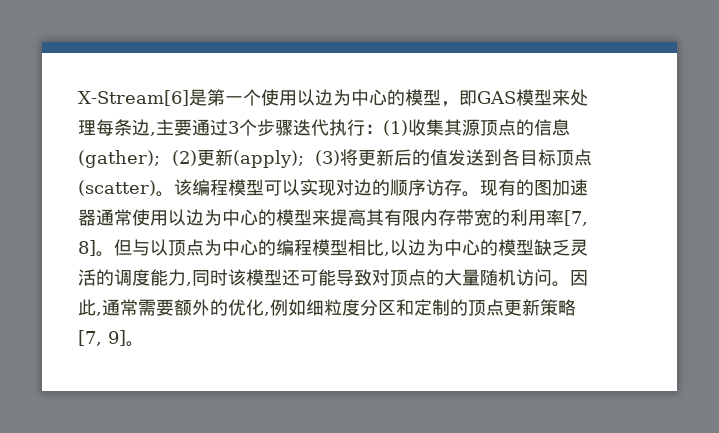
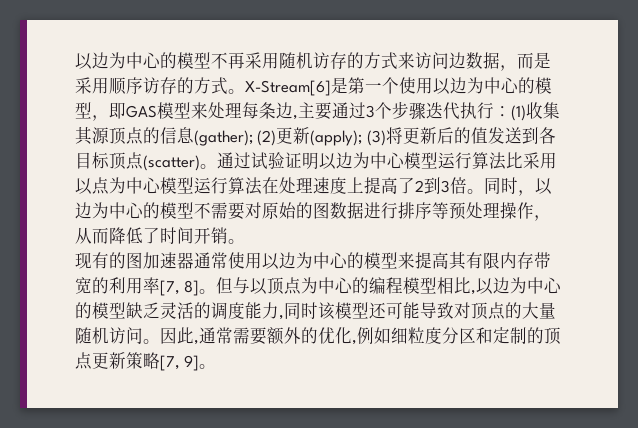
+ 以边为中心的模型不再采用随机访存的方式来访问边数据，而是采用顺序访存的方式。
- 该编程模型可以实现对边的顺序访存。现有的图加速器通常使用以边为中心的模型来提高其有限内存带宽的利用率[7, 8]。
+ 通过试验证明以边为中心模型运行算法比采用以点为中心模型运行算法在处理速度上提高了2到3倍。同时，以边为中心的模型不需要对原始的图数据进行排序等预处理操作，从而降低了时间开销。
+ 现有的图加速器通常使用以边为中心的模型来提高其有限内存带宽的利用率[7, 8]。

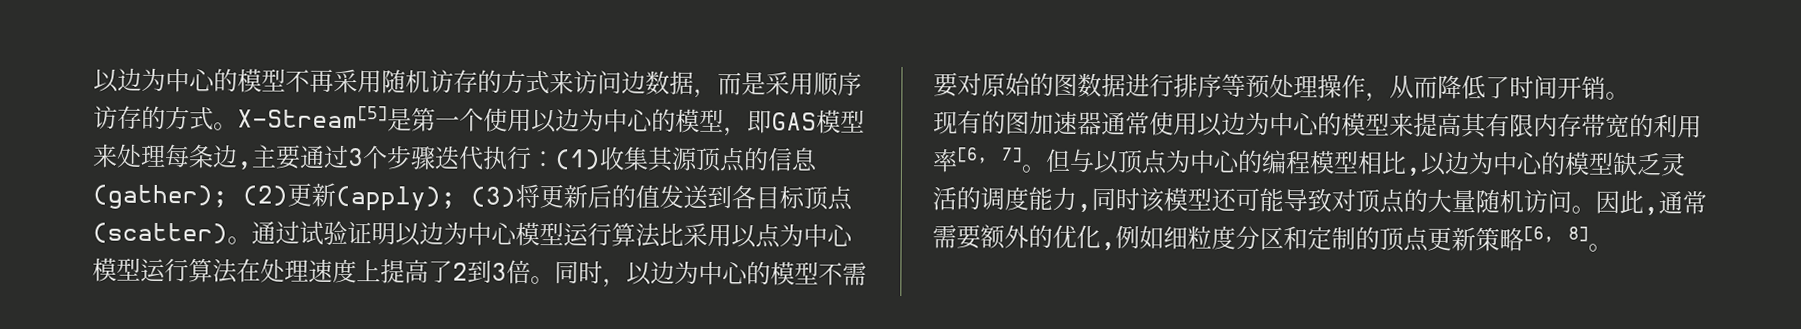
- X-Stream[6]是第一个使用以边为中心的模型，即GAS模型来处理每条边,主要通过3个步骤迭代执行：(1)收集其源顶点的信息(gather); (2)更新(apply); (3)将更新后的值发送到各目标顶点(scatter)。
+ X-Stream[5]是第一个使用以边为中心的模型，即GAS模型来处理每条边,主要通过3个步骤迭代执行：(1)收集其源顶点的信息(gather); (2)更新(apply); (3)将更新后的值发送到各目标顶点(scatter)。
- 现有的图加速器通常使用以边为中心的模型来提高其有限内存带宽的利用率[7, 8]。
+ 现有的图加速器通常使用以边为中心的模型来提高其有限内存带宽的利用率[6, 7]。
- 因此,通常需要额外的优化,例如细粒度分区和定制的顶点更新策略[7, 9]。
+ 因此,通常需要额外的优化,例如细粒度分区和定制的顶点更新策略[6, 8]。

